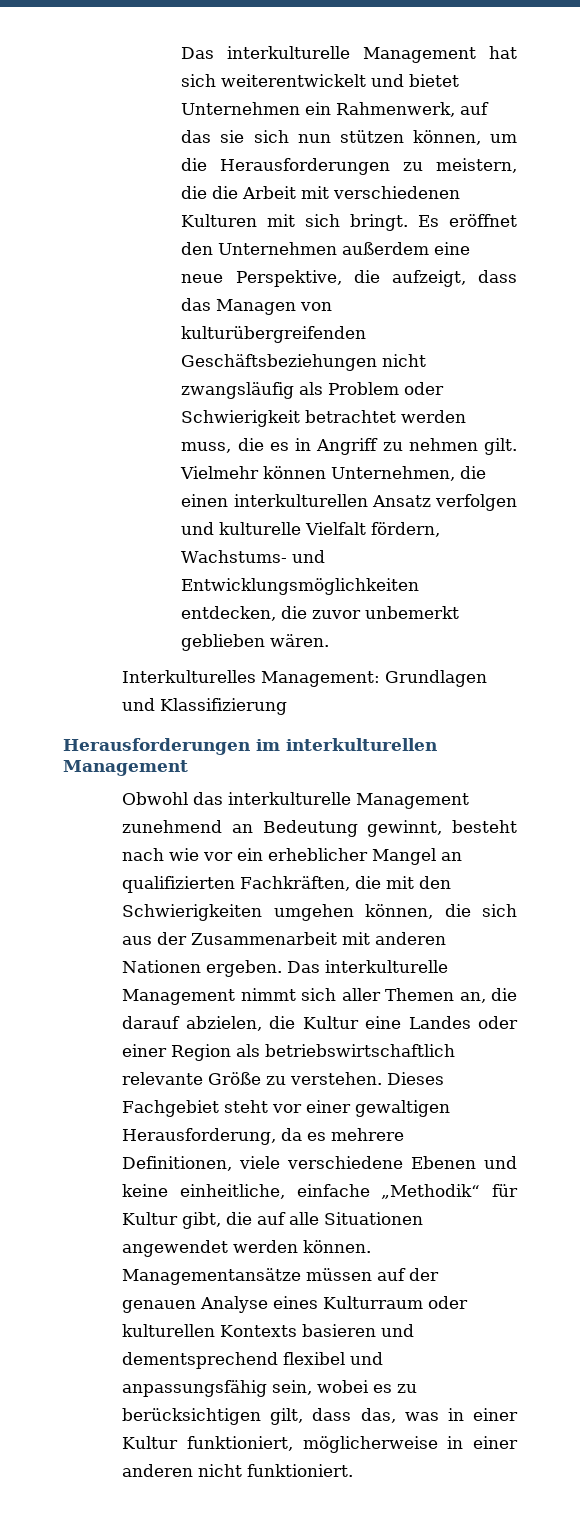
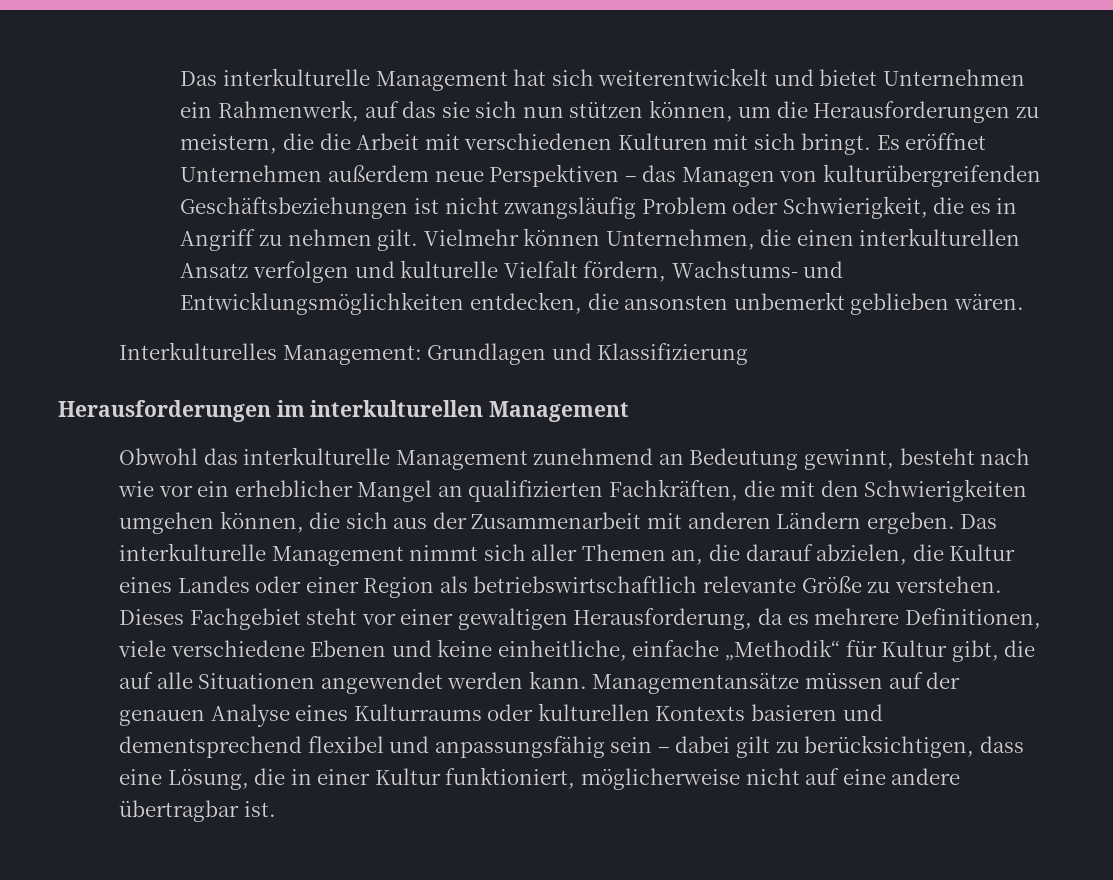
- Es eröffnet den Unternehmen außerdem eine neue Perspektive, die aufzeigt, dass das Managen von kulturübergreifenden Geschäftsbeziehungen nicht zwangsläufig als Problem oder Schwierigkeit betrachtet werden muss, die es in Angriff zu nehmen gilt.
+ Es eröffnet Unternehmen außerdem neue Perspektiven – das Managen von kulturübergreifenden Geschäftsbeziehungen ist nicht zwangsläufig Problem oder Schwierigkeit, die es in Angriff zu nehmen gilt.
- Vielmehr können Unternehmen, die einen interkulturellen Ansatz verfolgen und kulturelle Vielfalt fördern, Wachstums- und Entwicklungsmöglichkeiten entdecken, die zuvor unbemerkt geblieben wären.
+ Vielmehr können Unternehmen, die einen interkulturellen Ansatz verfolgen und kulturelle Vielfalt fördern, Wachstums- und Entwicklungsmöglichkeiten entdecken, die ansonsten unbemerkt geblieben wären.
- Obwohl das interkulturelle Management zunehmend an Bedeutung gewinnt, besteht nach wie vor ein erheblicher Mangel an qualifizierten Fachkräften, die mit den Schwierigkeiten umgehen können, die sich aus der Zusammenarbeit mit anderen Nationen ergeben.
+ Obwohl das interkulturelle Management zunehmend an Bedeutung gewinnt, besteht nach wie vor ein erheblicher Mangel an qualifizierten Fachkräften, die mit den Schwierigkeiten umgehen können, die sich aus der Zusammenarbeit mit anderen Ländern ergeben.
- Das interkulturelle Management nimmt sich aller Themen an, die darauf abzielen, die Kultur eine Landes oder einer Region als betriebswirtschaftlich relevante Größe zu verstehen.
+ Das interkulturelle Management nimmt sich aller Themen an, die darauf abzielen, die Kultur eines Landes oder einer Region als betriebswirtschaftlich relevante Größe zu verstehen.
- Dieses Fachgebiet steht vor einer gewaltigen Herausforderung, da es mehrere Definitionen, viele verschiedene Ebenen und keine einheitliche, einfache „Methodik“ für Kultur gibt, die auf alle Situationen angewendet werden können.
+ Dieses Fachgebiet steht vor einer gewaltigen Herausforderung, da es mehrere Definitionen, viele verschiedene Ebenen und keine einheitliche, einfache „Methodik“ für Kultur gibt, die auf alle Situationen angewendet werden kann.
- Managementansätze müssen auf der genauen Analyse eines Kulturraum oder kulturellen Kontexts basieren und dementsprechend flexibel und anpassungsfähig sein, wobei es zu berücksichtigen gilt, dass das, was in einer Kultur funktioniert, möglicherweise in einer anderen nicht funktioniert.
+ Managementansätze müssen auf der genauen Analyse eines Kulturraums oder kulturellen Kontexts basieren und dementsprechend flexibel und anpassungsfähig sein – dabei gilt zu berücksichtigen, dass eine Lösung, die in einer Kultur funktioniert, möglicherweise nicht auf eine andere übertragbar ist.

